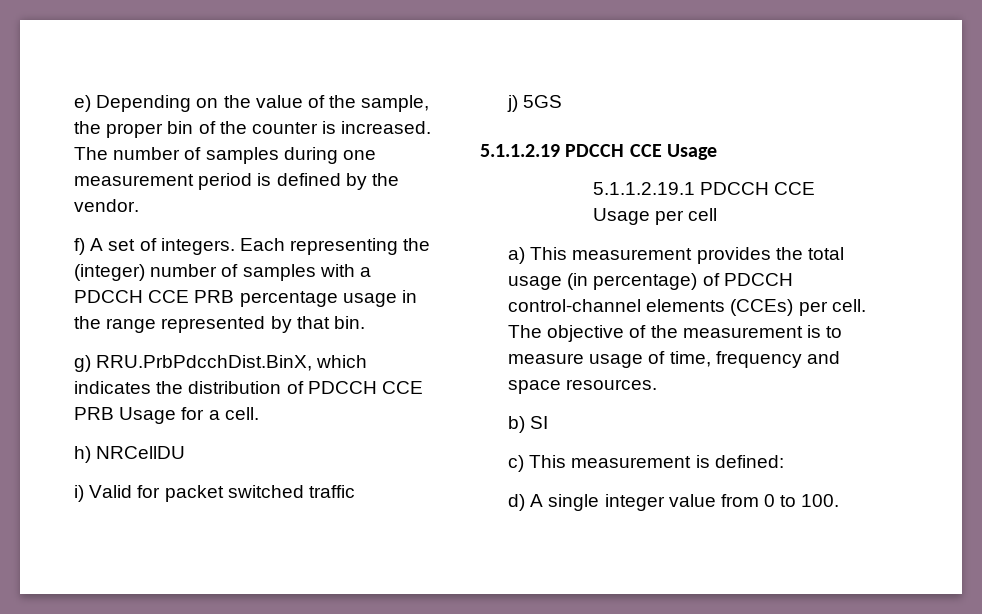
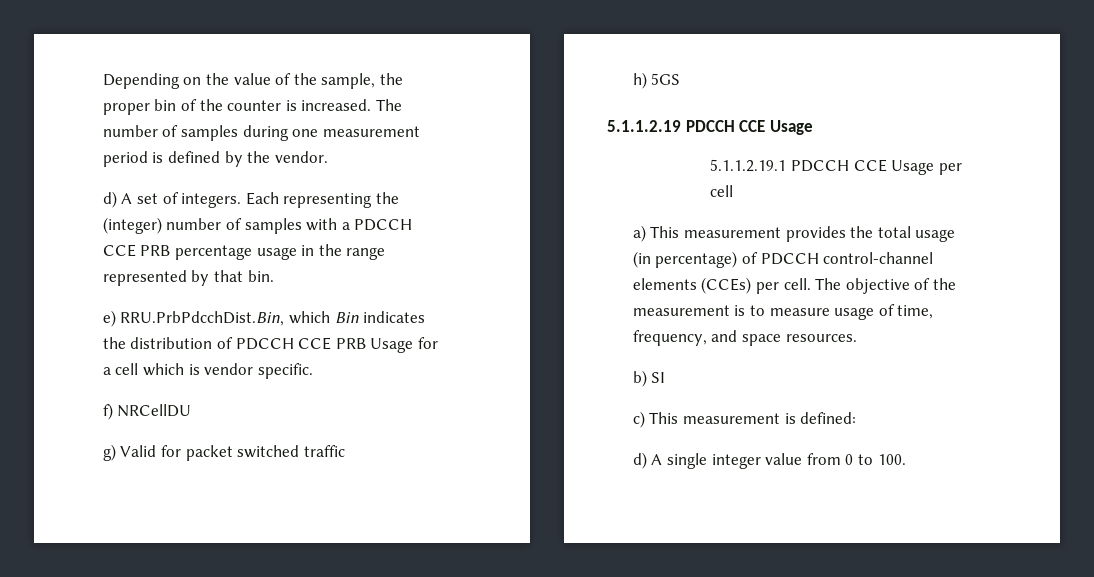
- e) Depending on the value of the sample, the proper bin of the counter is increased.
+ Depending on the value of the sample, the proper bin of the counter is increased.
- f) A set of integers.
+ d) A set of integers.
- g) RRU.PrbPdcchDist.BinX, which indicates the distribution of PDCCH CCE PRB Usage for a cell.
- h) NRCellDU
+ e) RRU.PrbPdcchDist.Bin, which Bin indicates the distribution of PDCCH CCE PRB Usage for a cell which is vendor specific.
+ f) NRCellDU
- i) Valid for packet switched traffic
+ g) Valid for packet switched traffic
- j) 5GS
+ h) 5GS
- The objective of the measurement is to measure usage of time, frequency and space resources.
+ The objective of the measurement is to measure usage of time, frequency, and space resources.

